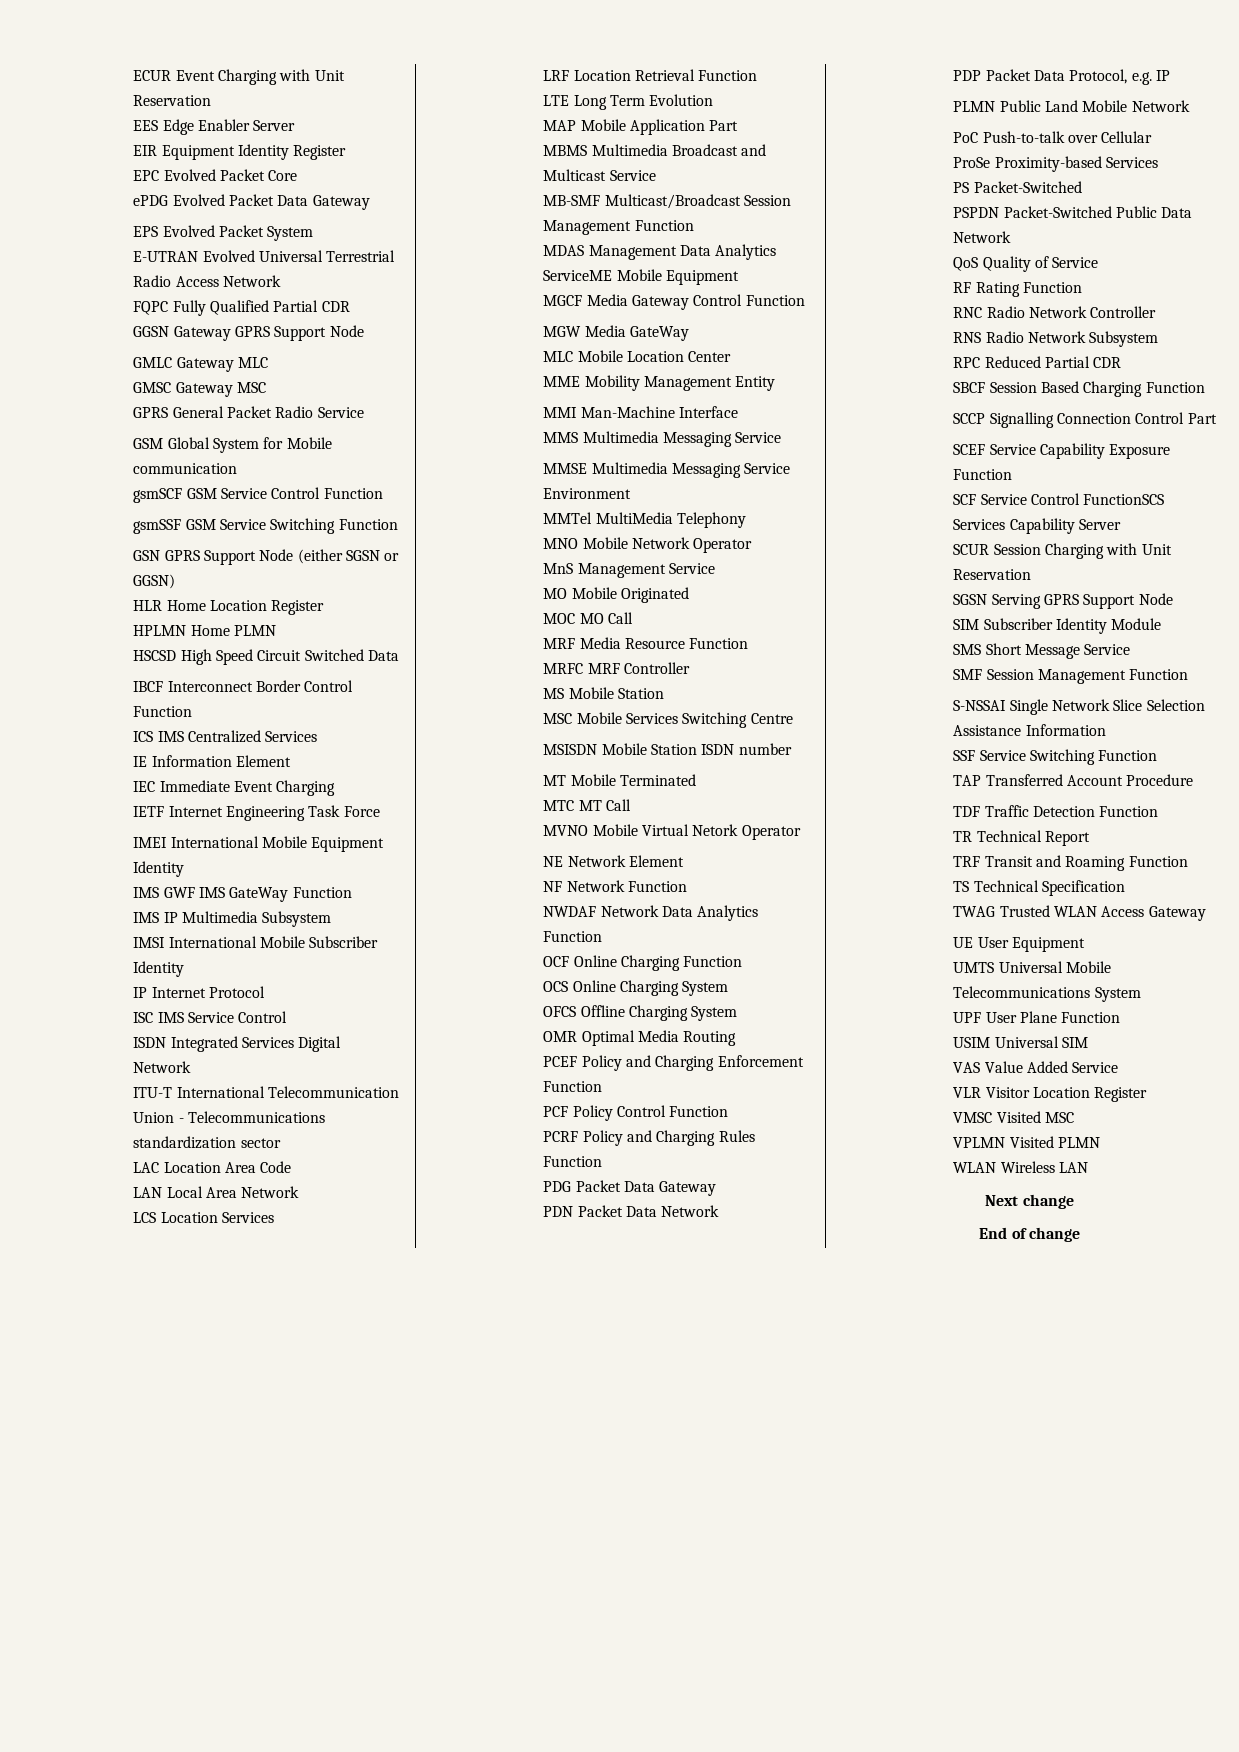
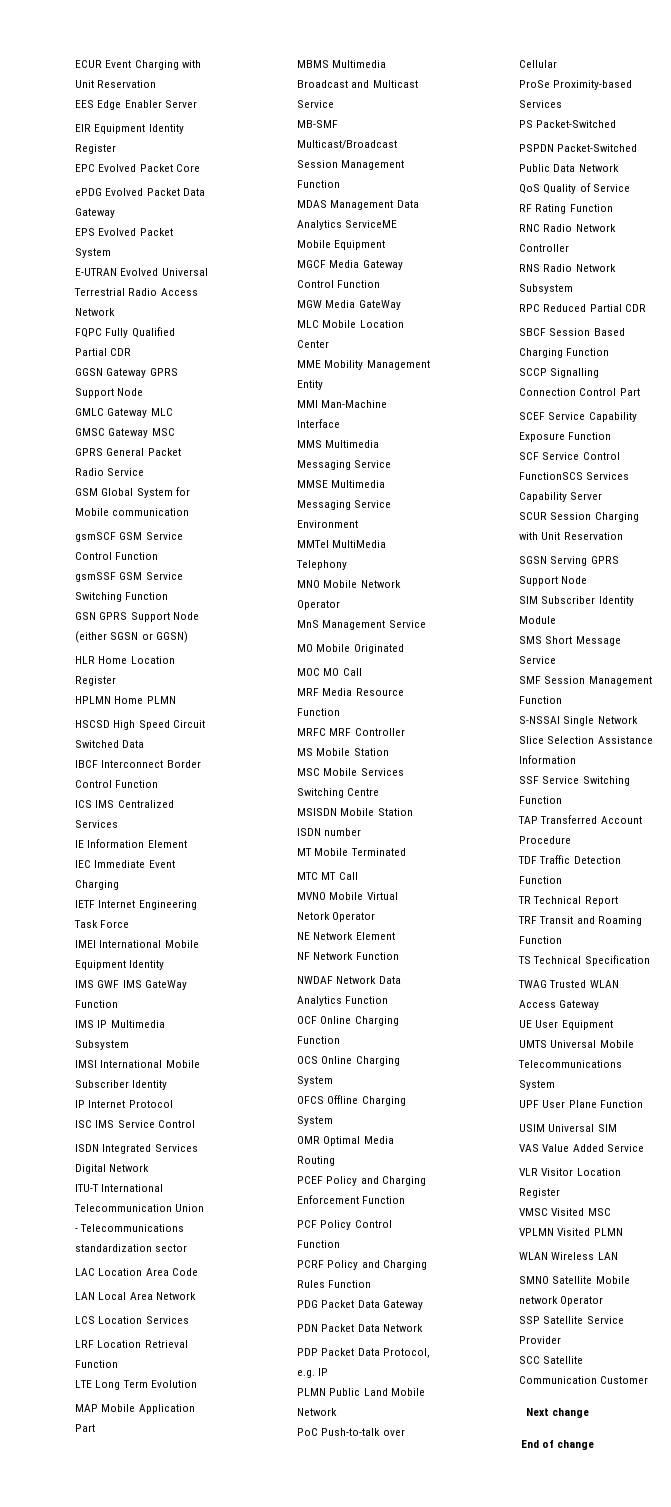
+ SMNO Satellite Mobile network Operator
+ SSP Satellite Service Provider
+ SCC Satellite Communication Customer

